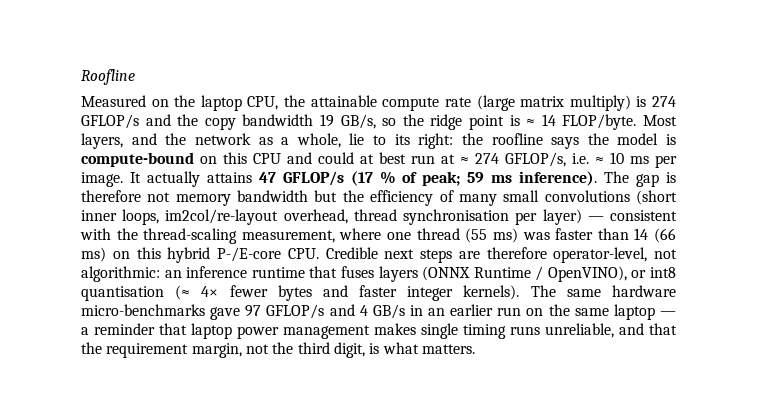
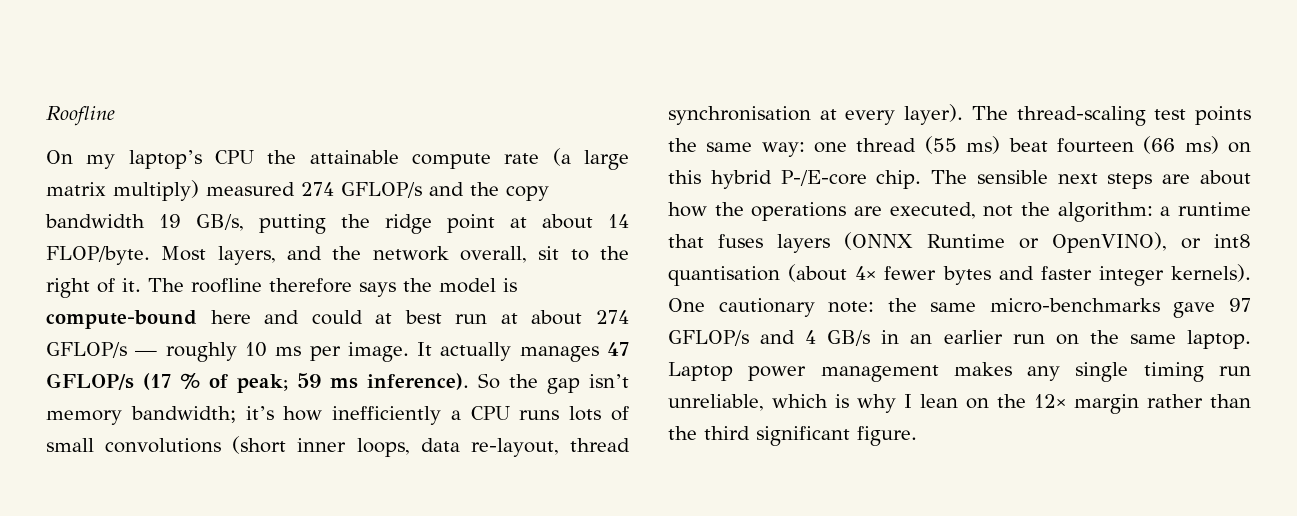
- Measured on the laptop CPU, the attainable compute rate (large matrix multiply) is 274 GFLOP/s and the copy bandwidth 19 GB/s, so the ridge point is ≈ 14 FLOP/byte.
+ On my laptop’s CPU the attainable compute rate (a large matrix multiply) measured 274 GFLOP/s and the copy bandwidth 19 GB/s, putting the ridge point at about 14 FLOP/byte.
- Most layers, and the network as a whole, lie to its right: the roofline says the model is compute-bound on this CPU and could at best run at ≈ 274 GFLOP/s, i.e. ≈ 10 ms per image.
+ Most layers, and the network overall, sit to the right of it. The roofline therefore says the model is compute-bound here and could at best run at about 274 GFLOP/s — roughly 10 ms per image.
- It actually attains 47 GFLOP/s (17 % of peak; 59 ms inference).
+ It actually manages 47 GFLOP/s (17 % of peak; 59 ms inference).
- The gap is therefore not memory bandwidth but the efficiency of many small convolutions (short inner loops, im2col/re-layout overhead, thread synchronisation per layer) — consistent with the thread-scaling measurement, where one thread (55 ms) was faster than 14 (66 ms) on this hybrid P-/E-core CPU. Credible next steps are therefore operator-level, not algorithmic: an inference runtime that fuses layers (ONNX Runtime / OpenVINO), or int8 quantisation (≈ 4× fewer bytes and faster integer kernels).
+ So the gap isn’t memory bandwidth; it’s how inefficiently a CPU runs lots of small convolutions (short inner loops, data re-layout, thread synchronisation at every layer). The thread-scaling test points the same way: one thread (55 ms) beat fourteen (66 ms) on this hybrid P-/E-core chip. The sensible next steps are about how the operations are executed, not the algorithm: a runtime that fuses layers (ONNX Runtime or OpenVINO), or int8 quantisation (about 4× fewer bytes and faster integer kernels).
- The same hardware micro-benchmarks gave 97 GFLOP/s and 4 GB/s in an earlier run on the same laptop — a reminder that laptop power management makes single timing runs unreliable, and that the requirement margin, not the third digit, is what matters.
+ One cautionary note: the same micro-benchmarks gave 97 GFLOP/s and 4 GB/s in an earlier run on the same laptop. Laptop power management makes any single timing run unreliable, which is why I lean on the 12× margin rather than the third significant figure.

